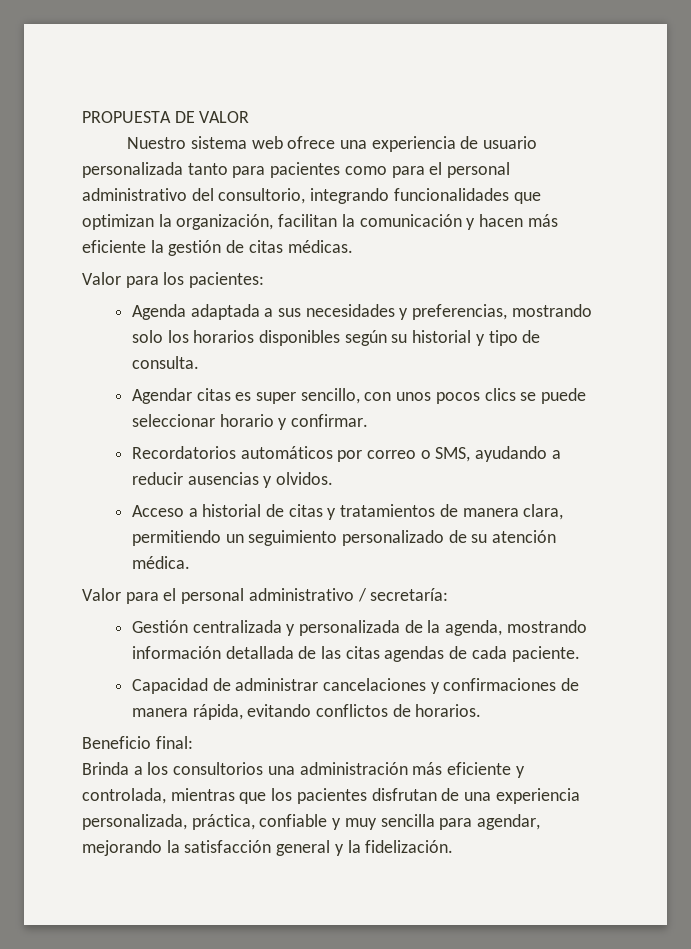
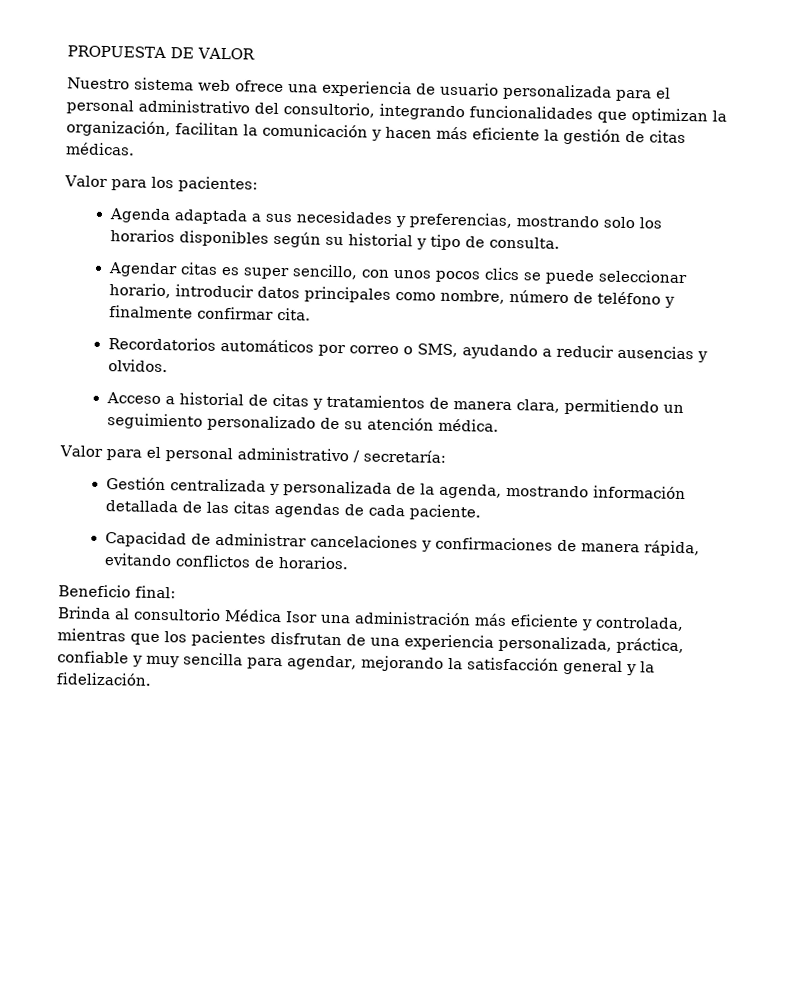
- Nuestro sistema web ofrece una experiencia de usuario personalizada tanto para pacientes como para el personal administrativo del consultorio, integrando funcionalidades que optimizan la organización, facilitan la comunicación y hacen más eficiente la gestión de citas médicas.
+ Nuestro sistema web ofrece una experiencia de usuario personalizada para el personal administrativo del consultorio, integrando funcionalidades que optimizan la organización, facilitan la comunicación y hacen más eficiente la gestión de citas médicas.
- Agendar citas es super sencillo, con unos pocos clics se puede seleccionar horario y confirmar.
+ Agendar citas es super sencillo, con unos pocos clics se puede seleccionar horario, introducir datos principales como nombre, número de teléfono y finalmente confirmar cita.
- Brinda a los consultorios una administración más eficiente y controlada, mientras que los pacientes disfrutan de una experiencia personalizada, práctica, confiable y muy sencilla para agendar, mejorando la satisfacción general y la fidelización.
+ Brinda al consultorio Médica Isor una administración más eficiente y controlada, mientras que los pacientes disfrutan de una experiencia personalizada, práctica, confiable y muy sencilla para agendar, mejorando la satisfacción general y la fidelización.

